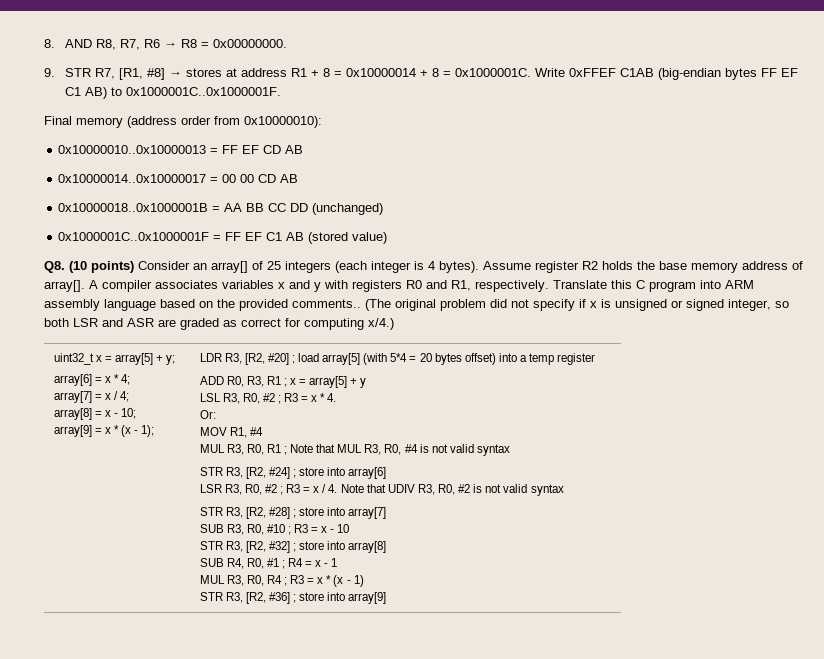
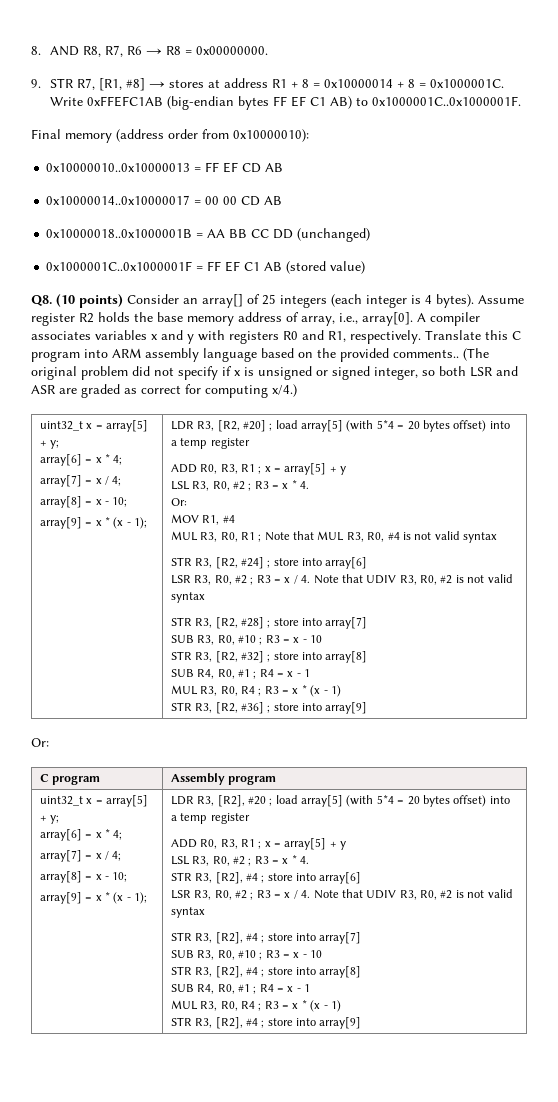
- Write 0xFFEF C1AB (big-endian bytes FF EF C1 AB) to 0x1000001C..0x1000001F.
+ Write 0xFFEFC1AB (big-endian bytes FF EF C1 AB) to 0x1000001C..0x1000001F.
- Assume register R2 holds the base memory address of array[].
+ Assume register R2 holds the base memory address of array, i.e., array[0].
  STR R3, [R2, #36] ; store into array[9]
+ Or:
+ C program | Assembly program
+ uint32_t x = array[5] + y;
+ array[6] = x * 4;
+ array[7] = x / 4;
+ array[8] = x - 10;
+ array[9] = x * (x - 1); | LDR R3, [R2], #20 ; load array[5] (with 5*4 = 20 bytes offset) into a temp register
+ ADD R0, R3, R1 ; x = array[5] + y
+ LSL R3, R0, #2 ; R3 = x * 4.
+ STR R3, [R2], #4 ; store into array[6]
+ LSR R3, R0, #2 ; R3 = x / 4. Note that UDIV R3, R0, #2 is not valid syntax
+ STR R3, [R2], #4 ; store into array[7]
+ SUB R3, R0, #10 ; R3 = x - 10
+ STR R3, [R2], #4 ; store into array[8]
+ SUB R4, R0, #1 ; R4 = x - 1
+ MUL R3, R0, R4 ; R3 = x * (x - 1)
+ STR R3, [R2], #4 ; store into array[9]

